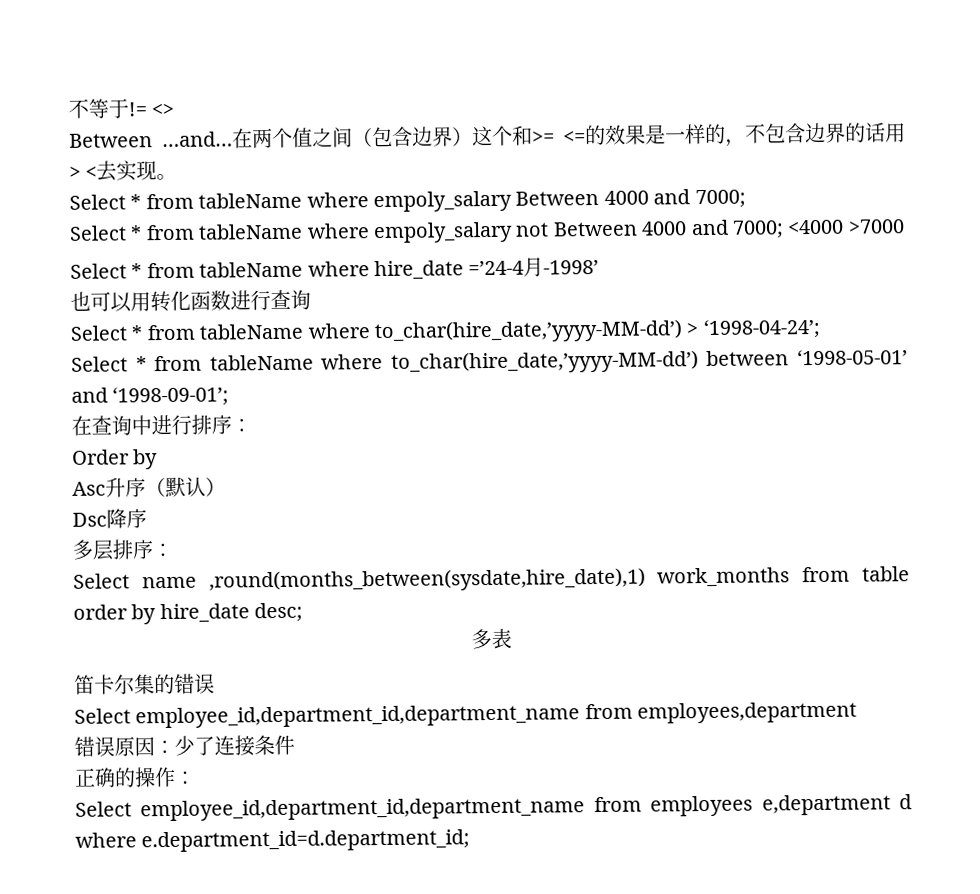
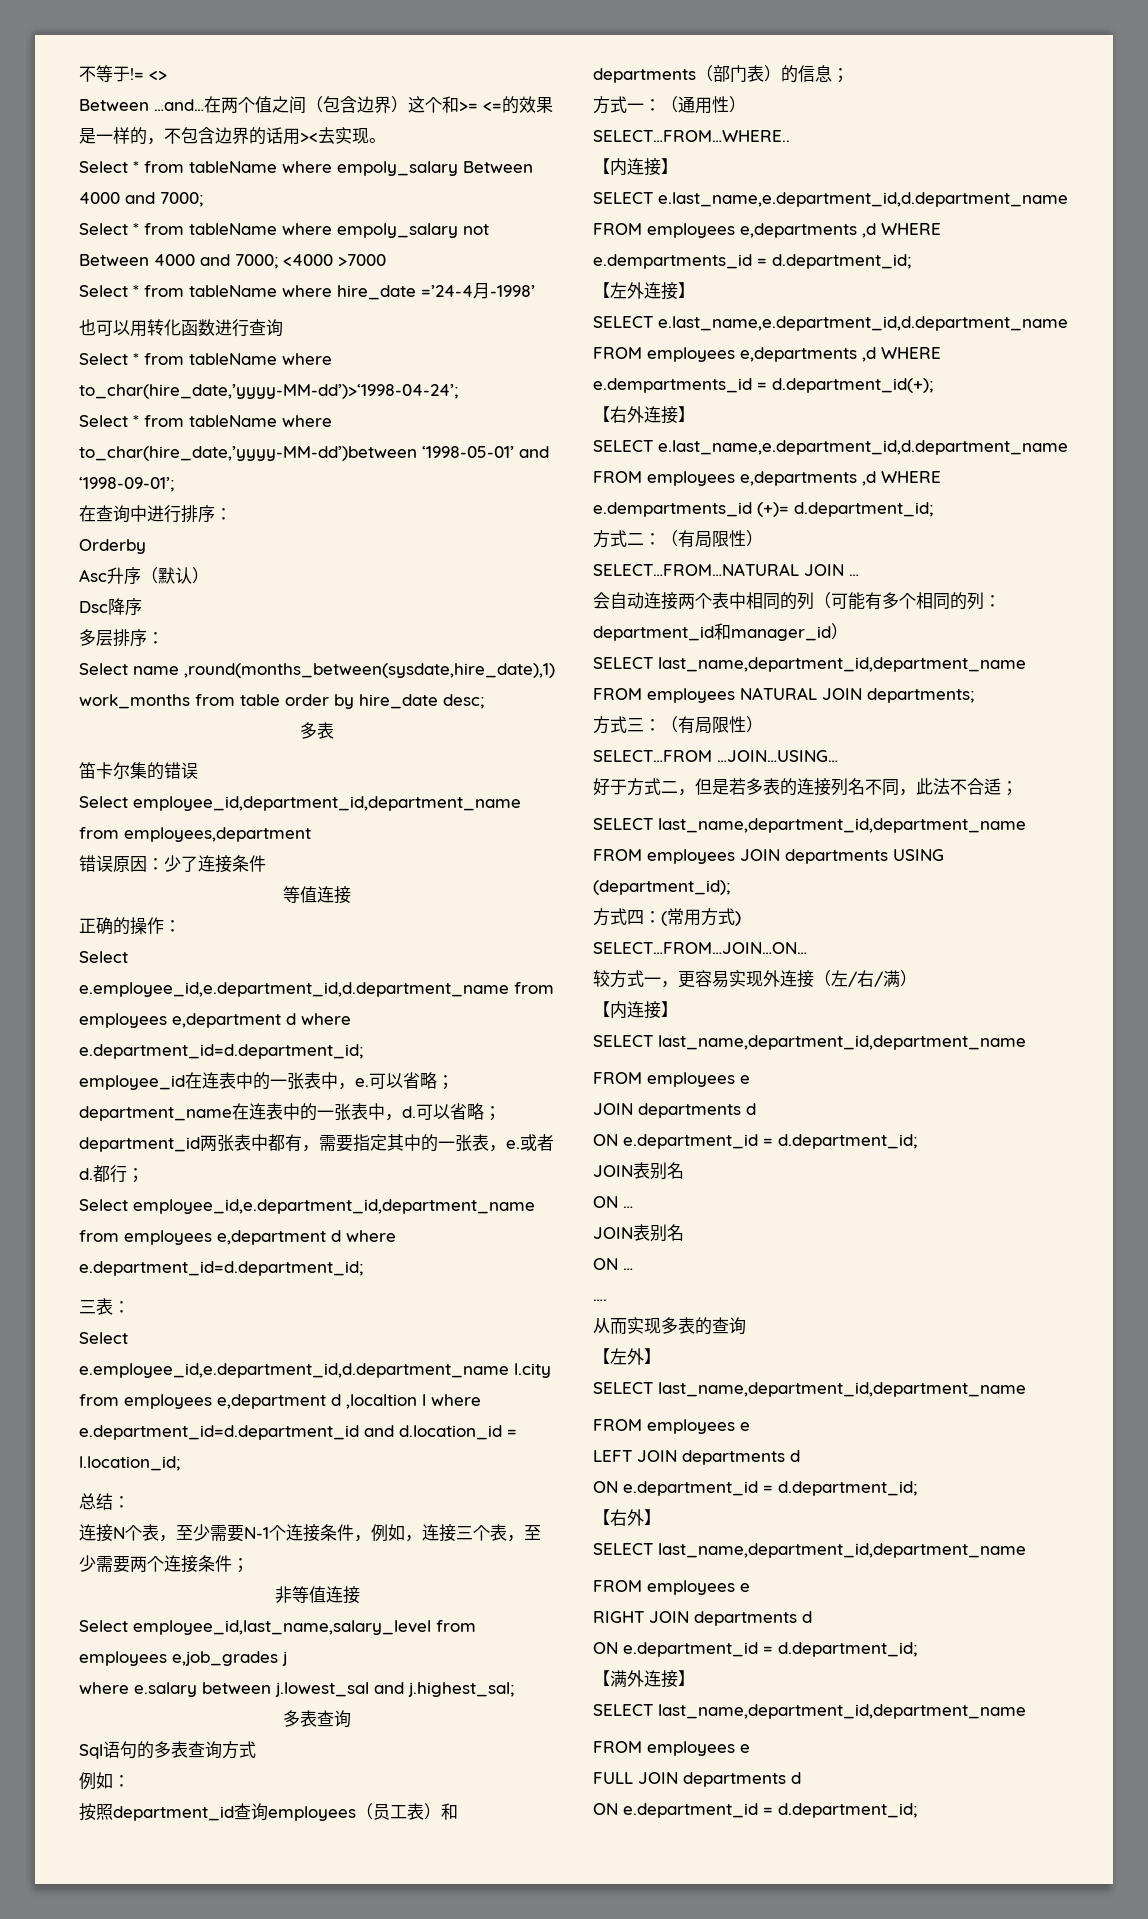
- 在两个值之间（包含边界）这个和>= <=的效果是一样的，不包含边界的话用> <去实现。
+ 在两个值之间（包含边界）这个和>= <=的效果是一样的，不包含边界的话用><去实现。
- Select * from tableName where to_char(hire_date,’yyyy-MM-dd’) > ‘1998-04-24’;
- Select * from tableName where to_char(hire_date,’yyyy-MM-dd’) between ‘1998-05-01’ and ‘1998-09-01’;
+ Select * from tableName where to_char(hire_date,’yyyy-MM-dd’)>‘1998-04-24’;
+ Select * from tableName where to_char(hire_date,’yyyy-MM-dd’)between ‘1998-05-01’ and ‘1998-09-01’;
- Order by
+ Orderby
  错误原因：少了连接条件
+ 等值连接
- Select employee_id,department_id,department_name from employees e,department d where e.department_id=d.department_id;
+ Select e.employee_id,e.department_id,d.department_name from employees e,department d where e.department_id=d.department_id;
+ employee_id在连表中的一张表中，e.可以省略；department_name在连表中的一张表中，d.可以省略；department_id两张表中都有，需要指定其中的一张表，e.或者d.都行；
+ Select employee_id,e.department_id,department_name from employees e,department d where e.department_id=d.department_id;
+ 三表：
+ Select e.employee_id,e.department_id,d.department_name l.city from employees e,department d ,localtion l where e.department_id=d.department_id and d.location_id = l.location_id;
+ 总结：
+ 连接N个表，至少需要N-1个连接条件，例如，连接三个表，至少需要两个连接条件；
+ 非等值连接
+ Select employee_id,last_name,salary_level from employees e,job_grades j
+ where e.salary between j.lowest_sal and j.highest_sal;
+ 多表查询
+ Sql语句的多表查询方式
+ 例如：
+ 按照department_id查询employees（员工表）和departments（部门表）的信息；
+ 方式一：（通用性）
+ SELECT…FROM…WHERE..
+ 【内连接】
+ SELECT e.last_name,e.department_id,d.department_name FROM employees e,departments ,d WHERE e.dempartments_id = d.department_id;
+ 【左外连接】
+ SELECT e.last_name,e.department_id,d.department_name FROM employees e,departments ,d WHERE e.dempartments_id = d.department_id(+);
+ 【右外连接】
+ SELECT e.last_name,e.department_id,d.department_name FROM employees e,departments ,d WHERE e.dempartments_id (+)= d.department_id;
+ 方式二：（有局限性）
+ SELECT…FROM…NATURAL JOIN …
+ 会自动连接两个表中相同的列（可能有多个相同的列：department_id和manager_id）
+ SELECT last_name,department_id,department_name FROM employees NATURAL JOIN departments;
+ 方式三：（有局限性）
+ SELECT…FROM …JOIN…USING…
+ 好于方式二，但是若多表的连接列名不同，此法不合适；
+ SELECT last_name,department_id,department_name FROM employees JOIN departments USING (department_id);
+ 方式四：(常用方式)
+ SELECT…FROM…JOIN…ON…
+ 较方式一，更容易实现外连接（左/右/满）
+ 【内连接】
+ SELECT last_name,department_id,department_name
+ FROM employees e
+ JOIN departments d
+ ON e.department_id = d.department_id;
+ JOIN表别名
+ ON …
+ JOIN表别名
+ ON …
+ ….
+ 从而实现多表的查询
+ 【左外】
+ SELECT last_name,department_id,department_name
+ FROM employees e
+ LEFT JOIN departments d
+ ON e.department_id = d.department_id;
+ 【右外】
+ SELECT last_name,department_id,department_name
+ FROM employees e
+ RIGHT JOIN departments d
+ ON e.department_id = d.department_id;
+ 【满外连接】
+ SELECT last_name,department_id,department_name
+ FROM employees e
+ FULL JOIN departments d
+ ON e.department_id = d.department_id;

